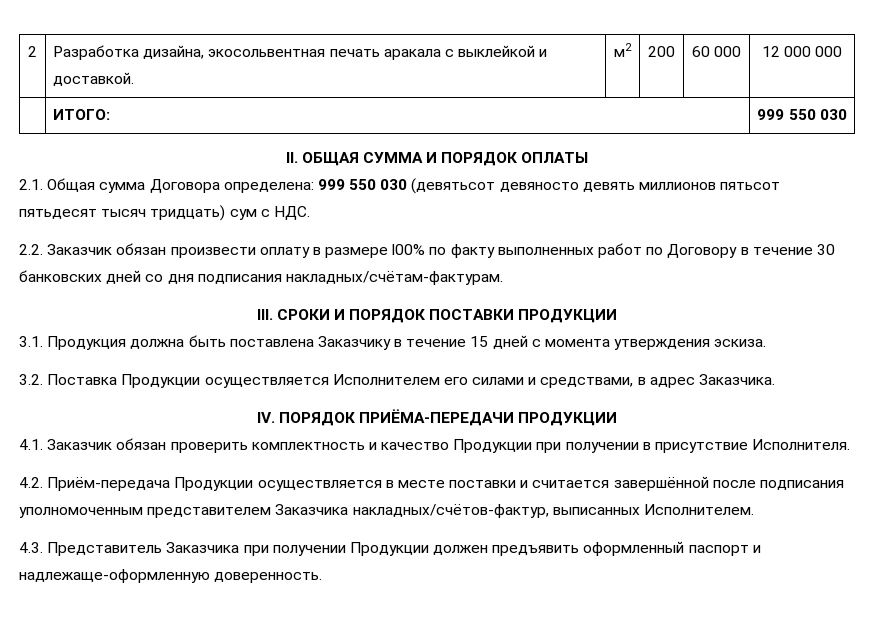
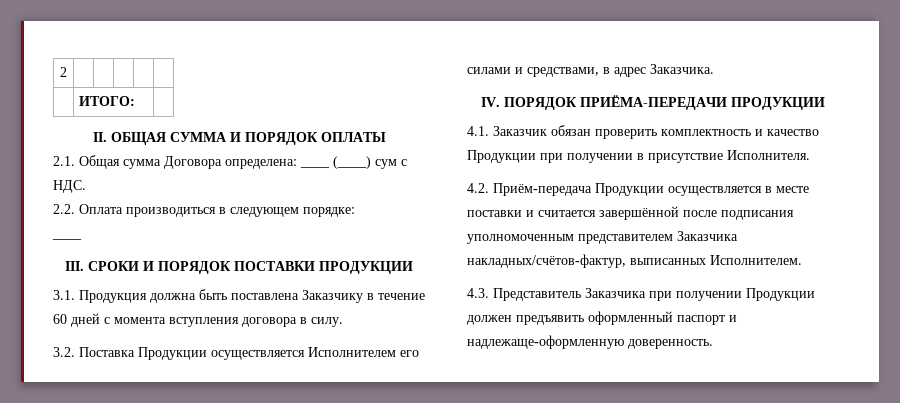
- 2 | Разработка дизайна, экосольвентная печать аракала с выклейкой и доставкой. | м2 | 200 | 60 000 | 12 000 000
- | ИТОГО: | 999 550 030
+ 2 | | | | |
+ | ИТОГО: |
- 2.1. Общая сумма Договора определена: 999 550 030 (девятьсот девяносто девять миллионов пятьсот пятьдесят тысяч тридцать) сум с НДС.
- 2.2. Заказчик обязан произвести оплату в размере l00% по факту выполненных работ по Договору в течение 30 банковских дней со дня подписания накладных/счётам-фактурам.
+ 2.1. Общая сумма Договора определена: ____ (____) сум с НДС.
+ 2.2. Оплата производиться в следующем порядке:
+ ____
- 3.1. Продукция должна быть поставлена Заказчику в течение 15 дней с момента утверждения эскиза.
+ 3.1. Продукция должна быть поставлена Заказчику в течение 60 дней с момента вступления договора в силу.

